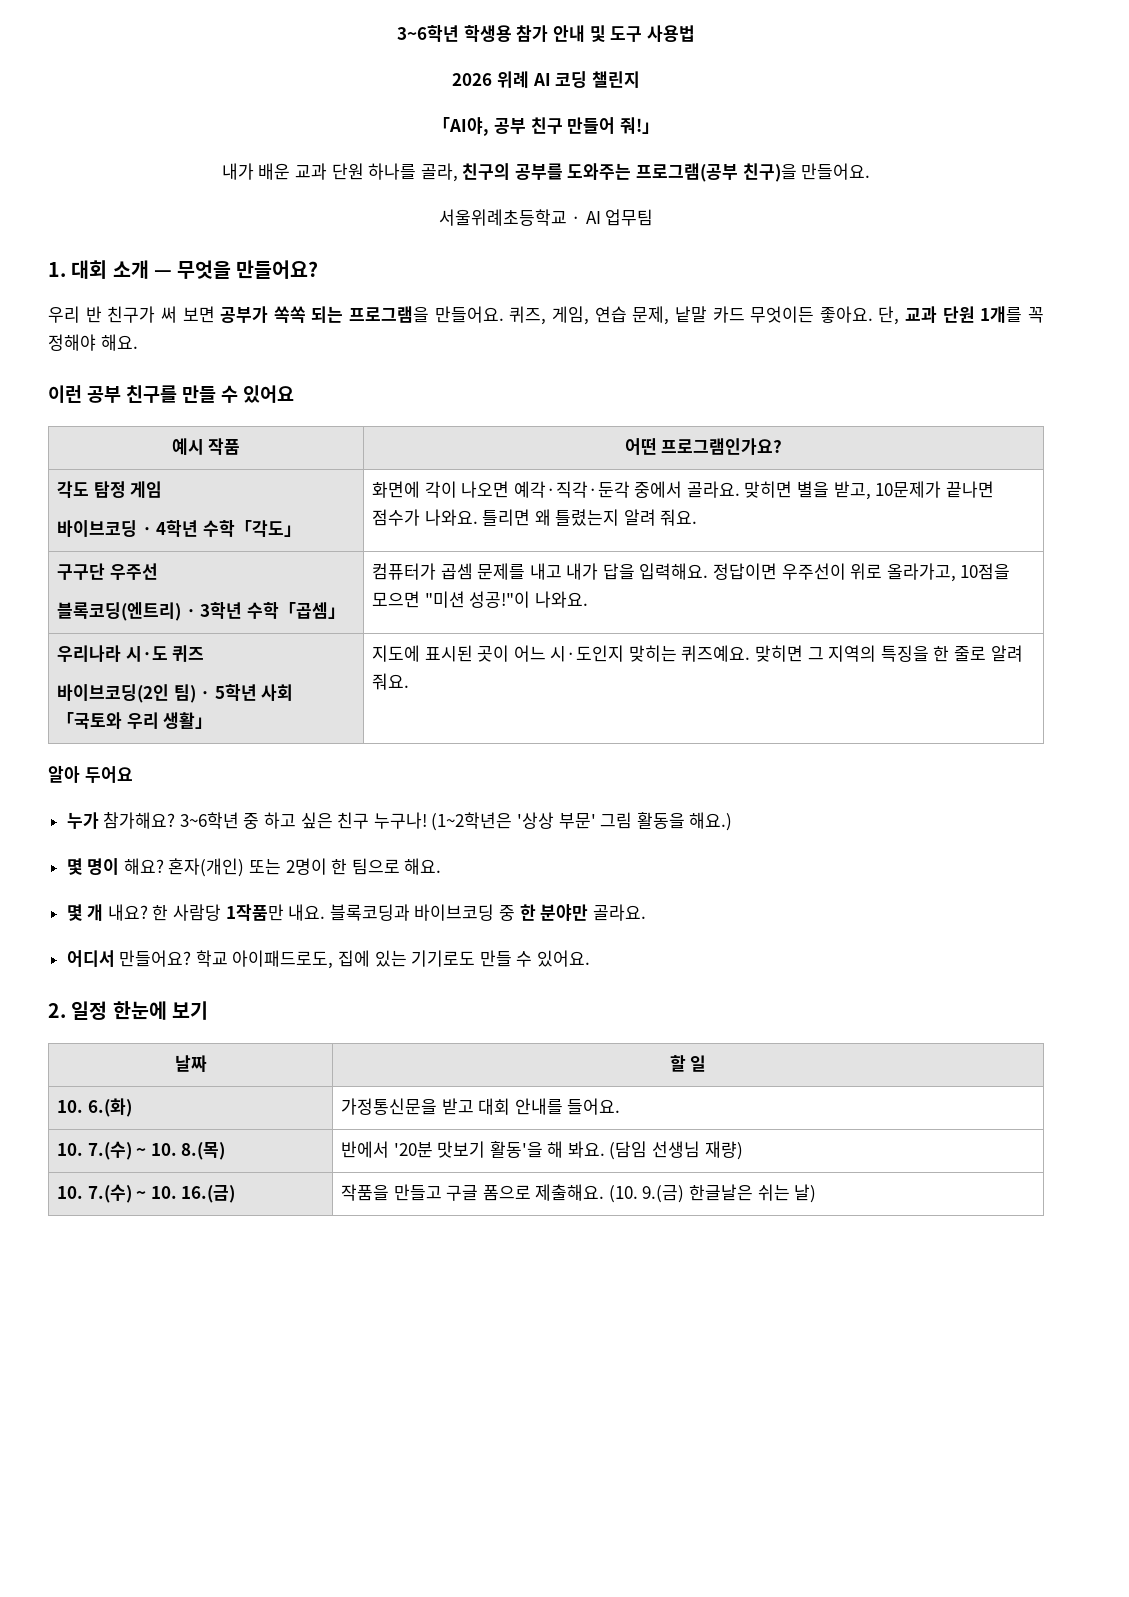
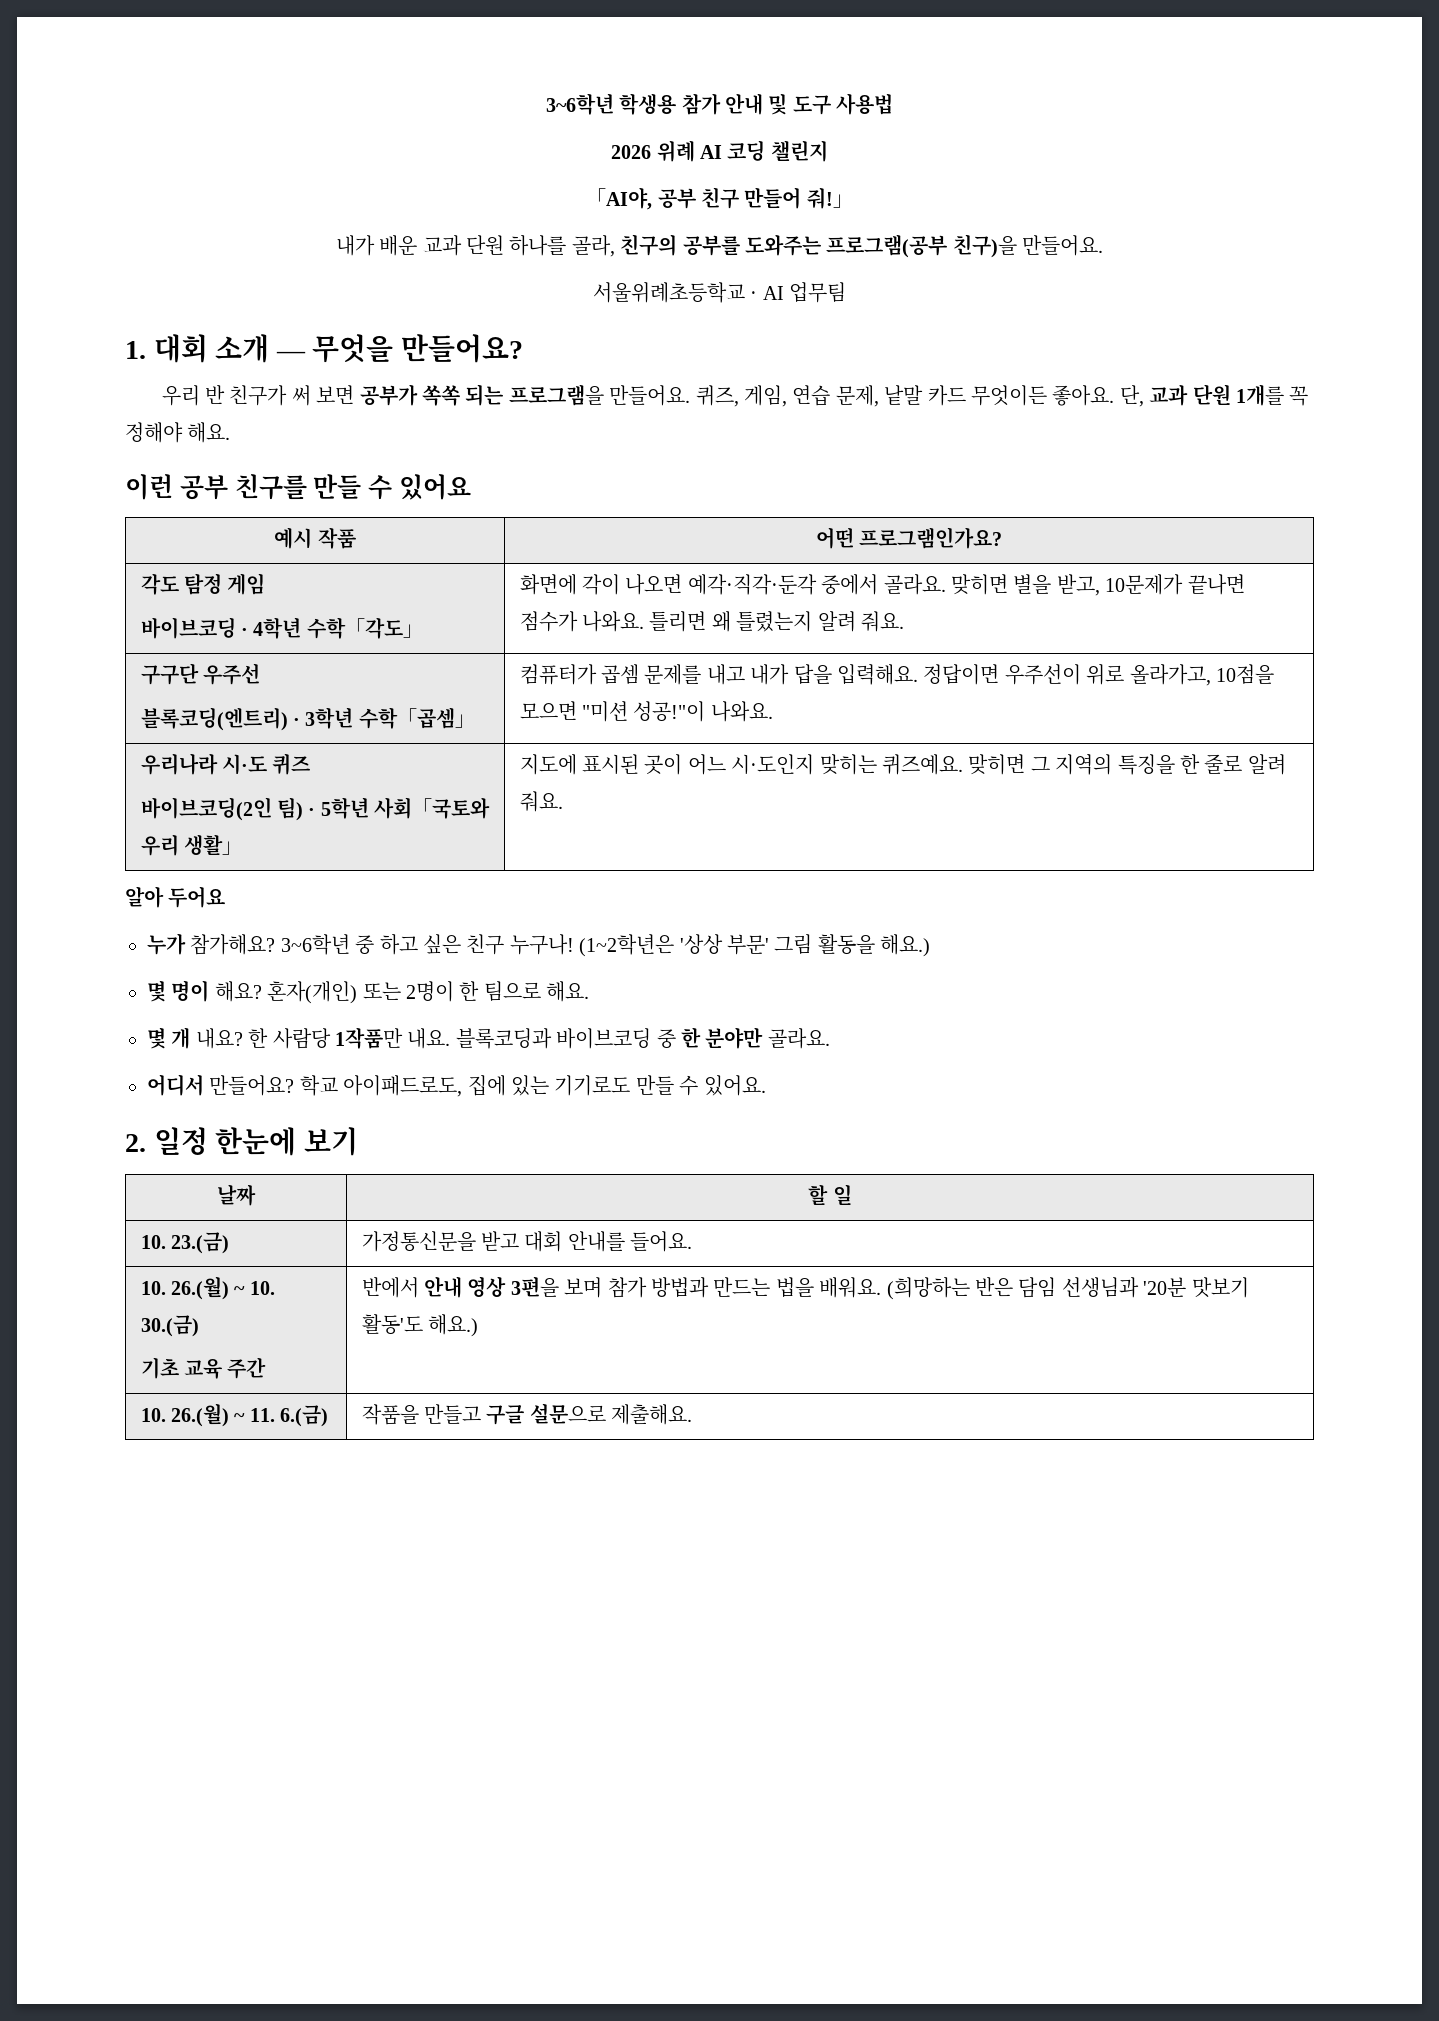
- 10. 6.(화) | 가정통신문을 받고 대회 안내를 들어요.
+ 10. 23.(금) | 가정통신문을 받고 대회 안내를 들어요.
- 10. 7.(수) ~ 10. 8.(목) | 반에서 '20분 맛보기 활동'을 해 봐요. (담임 선생님 재량)
- 10. 7.(수) ~ 10. 16.(금) | 작품을 만들고 구글 폼으로 제출해요. (10. 9.(금) 한글날은 쉬는 날)
+ 10. 26.(월) ~ 10. 30.(금)
+ 기초 교육 주간 | 반에서 안내 영상 3편을 보며 참가 방법과 만드는 법을 배워요. (희망하는 반은 담임 선생님과 '20분 맛보기 활동'도 해요.)
+ 10. 26.(월) ~ 11. 6.(금) | 작품을 만들고 구글 설문으로 제출해요.

